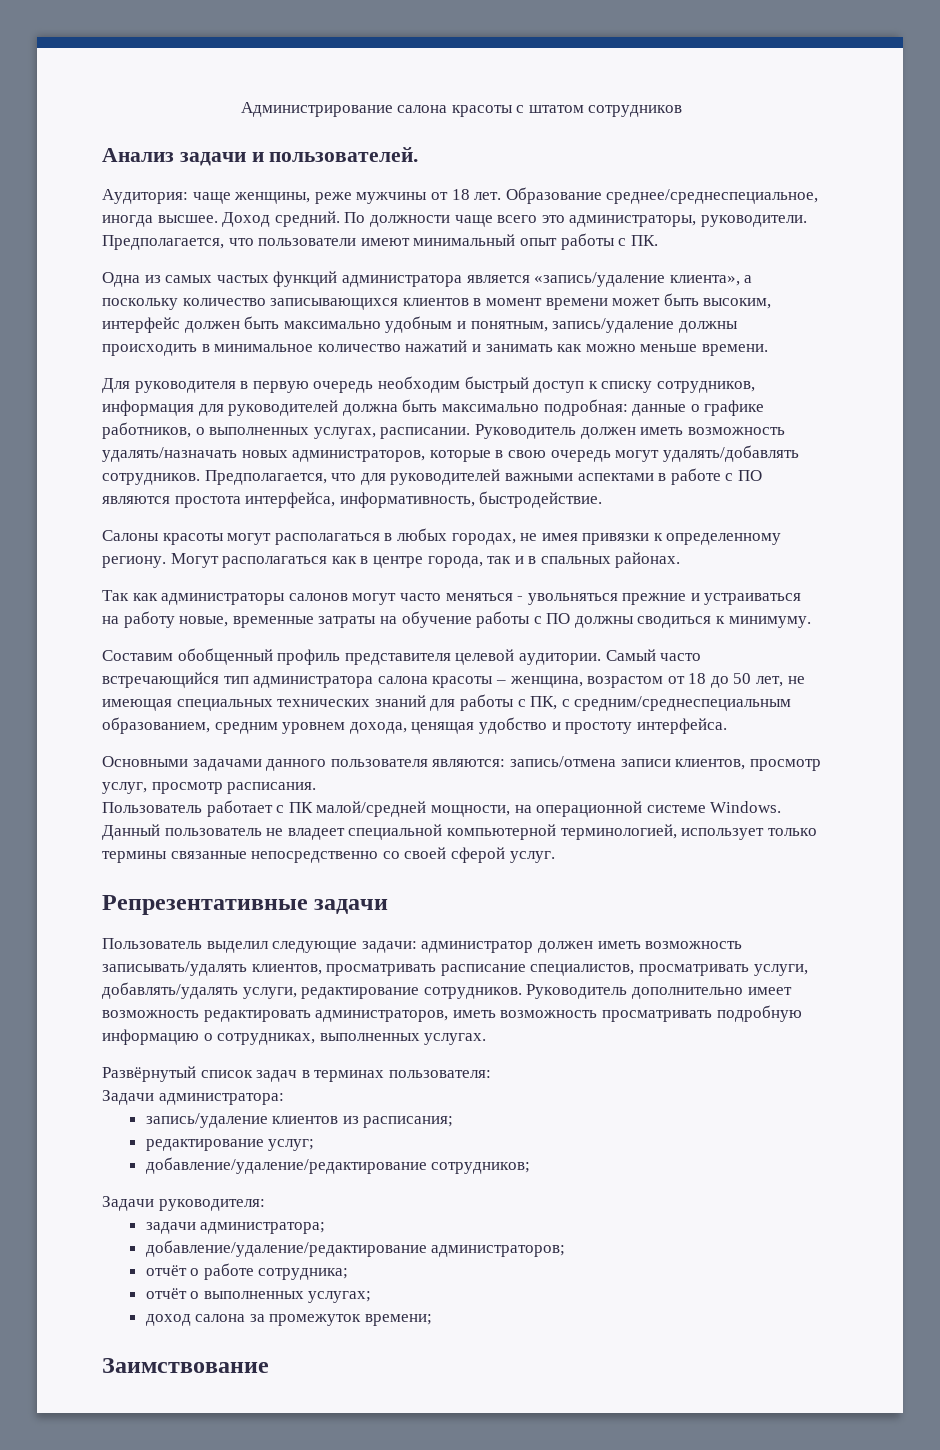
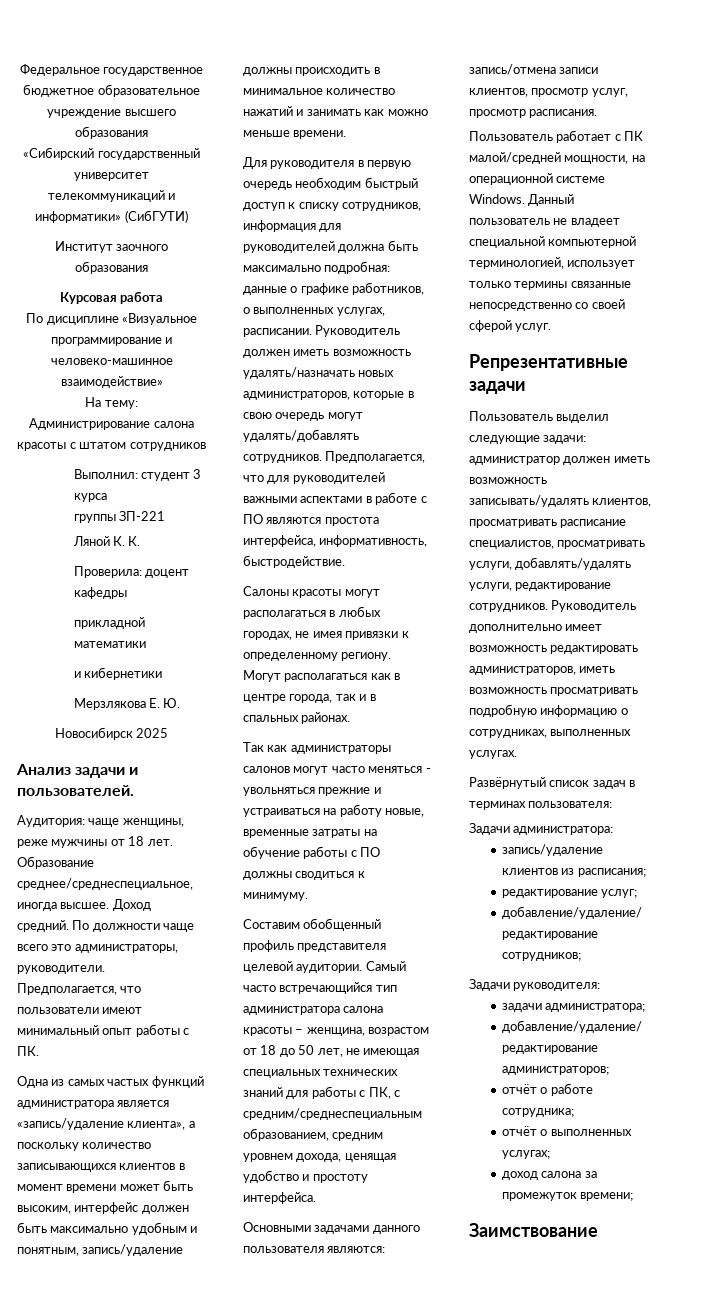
+ Федеральное государственное бюджетное образовательное учреждение высшего образования
+ «Сибирский государственный университет телекоммуникаций и информатики» (СибГУТИ)
+ Институт заочного образования
+ Курсовая работа
+ По дисциплине «Визуальное программирование и человеко-машинное взаимодействие»
+ На тему:
+ Выполнил: студент 3 курса
+ группы ЗП-221
+ Ляной К. К.
+ Проверила: доцент кафедры
+ прикладной математики
+ и кибернетики
+ Мерзлякова Е. Ю.
+ Новосибирск 2025

